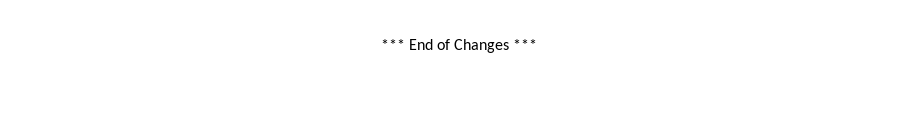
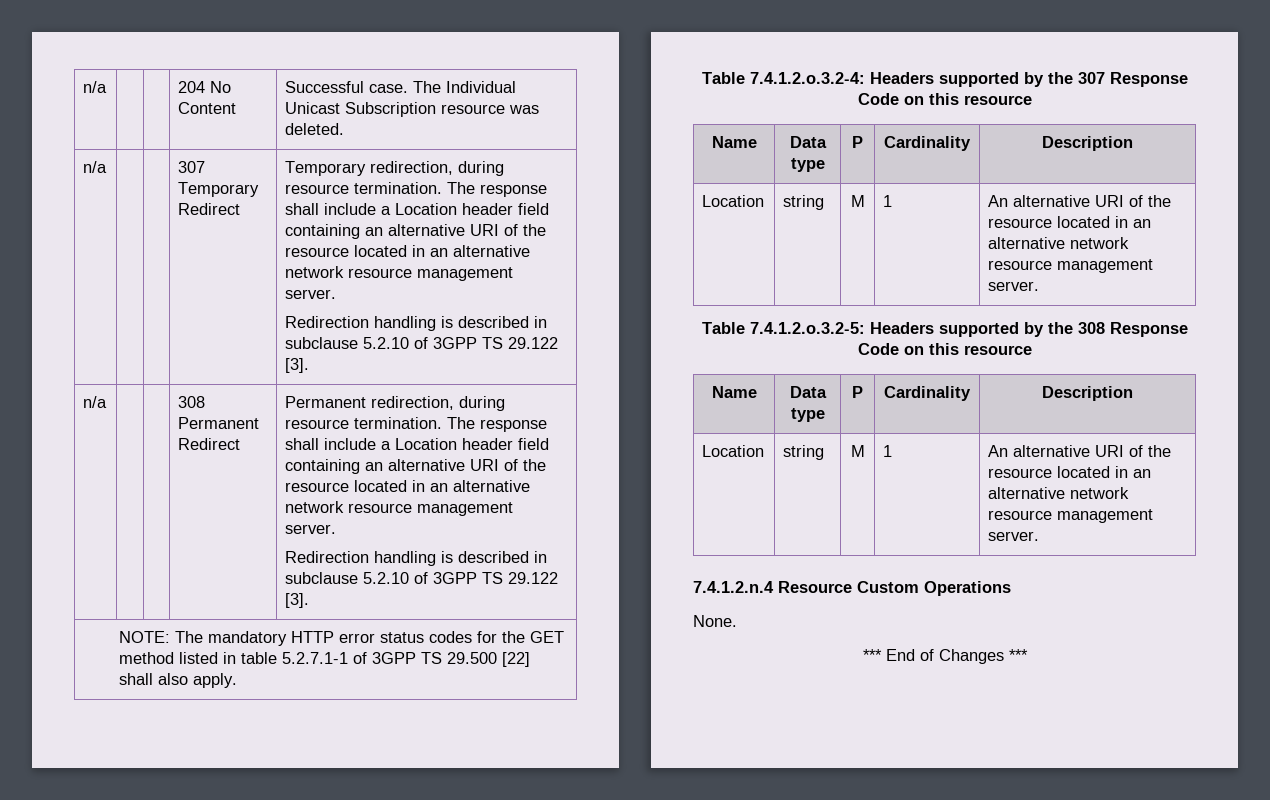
+ n/a | | | 204 No Content | Successful case. The Individual Unicast Subscription resource was deleted.
+ n/a | | | 307 Temporary Redirect | Temporary redirection, during resource termination. The response shall include a Location header field containing an alternative URI of the resource located in an alternative network resource management server.
+ Redirection handling is described in subclause 5.2.10 of 3GPP TS 29.122 [3].
+ n/a | | | 308 Permanent Redirect | Permanent redirection, during resource termination. The response shall include a Location header field containing an alternative URI of the resource located in an alternative network resource management server.
+ Redirection handling is described in subclause 5.2.10 of 3GPP TS 29.122 [3].
+ NOTE: The mandatory HTTP error status codes for the GET method listed in table 5.2.7.1-1 of 3GPP TS 29.500 [22] shall also apply.
+ Table 7.4.1.2.o.3.2-4: Headers supported by the 307 Response Code on this resource
+ Name | Data type | P | Cardinality | Description
+ Location | string | M | 1 | An alternative URI of the resource located in an alternative network resource management server.
+ Table 7.4.1.2.o.3.2-5: Headers supported by the 308 Response Code on this resource
+ Name | Data type | P | Cardinality | Description
+ Location | string | M | 1 | An alternative URI of the resource located in an alternative network resource management server.
+ 7.4.1.2.n.4 Resource Custom Operations
+ None.

